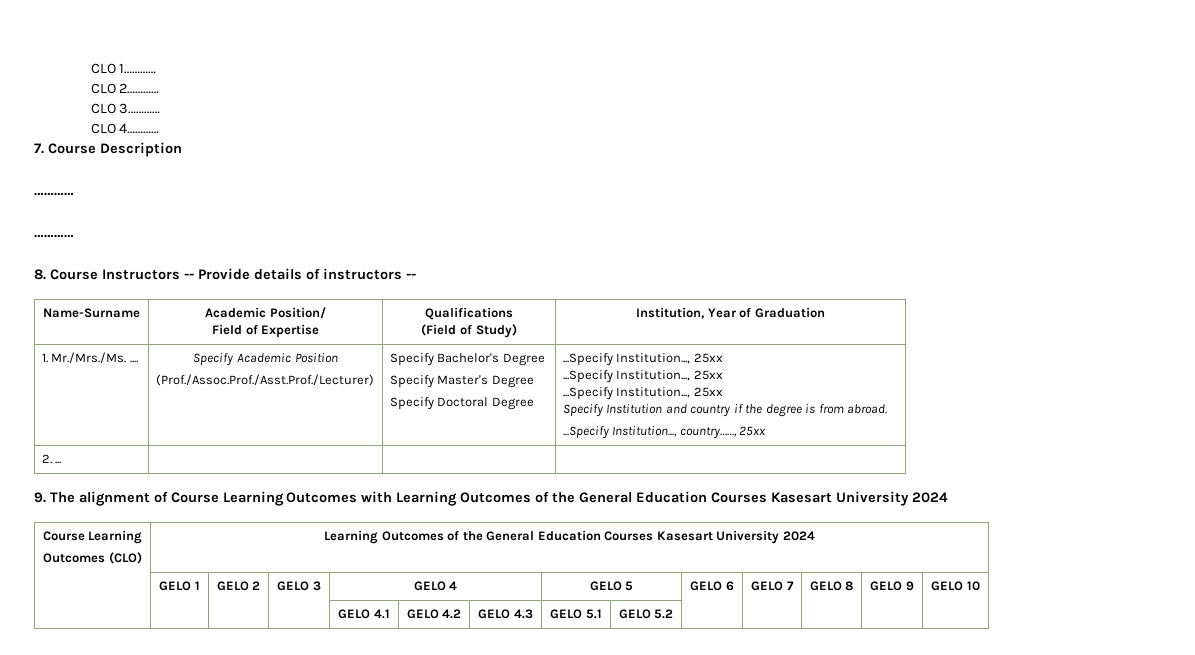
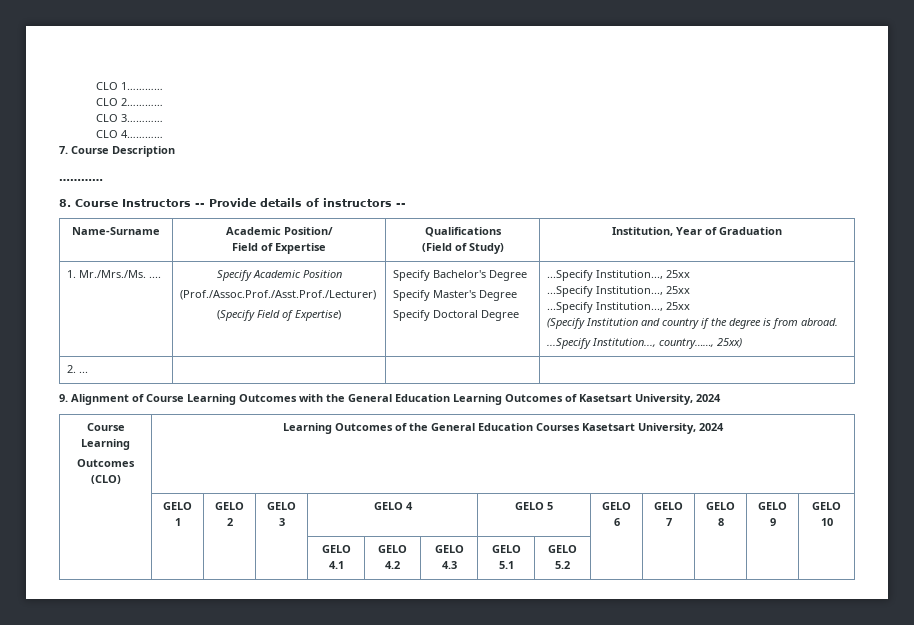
  7. Course Description
- …………
+ (Specify Field of Expertise)
- Specify Institution and country if the degree is from abroad.
+ (Specify Institution and country if the degree is from abroad.
- ...Specify Institution..., country……, 25xx
+ ...Specify Institution..., country……, 25xx)
- 9. The alignment of Course Learning Outcomes with Learning Outcomes of the General Education Courses Kasesart University 2024
+ 9. Alignment of Course Learning Outcomes with the General Education Learning Outcomes of Kasetsart University, 2024
  Course Learning
- Outcomes (CLO) | Learning Outcomes of the General Education Courses Kasesart University 2024
+ Outcomes (CLO) | Learning Outcomes of the General Education Courses Kasetsart University, 2024

